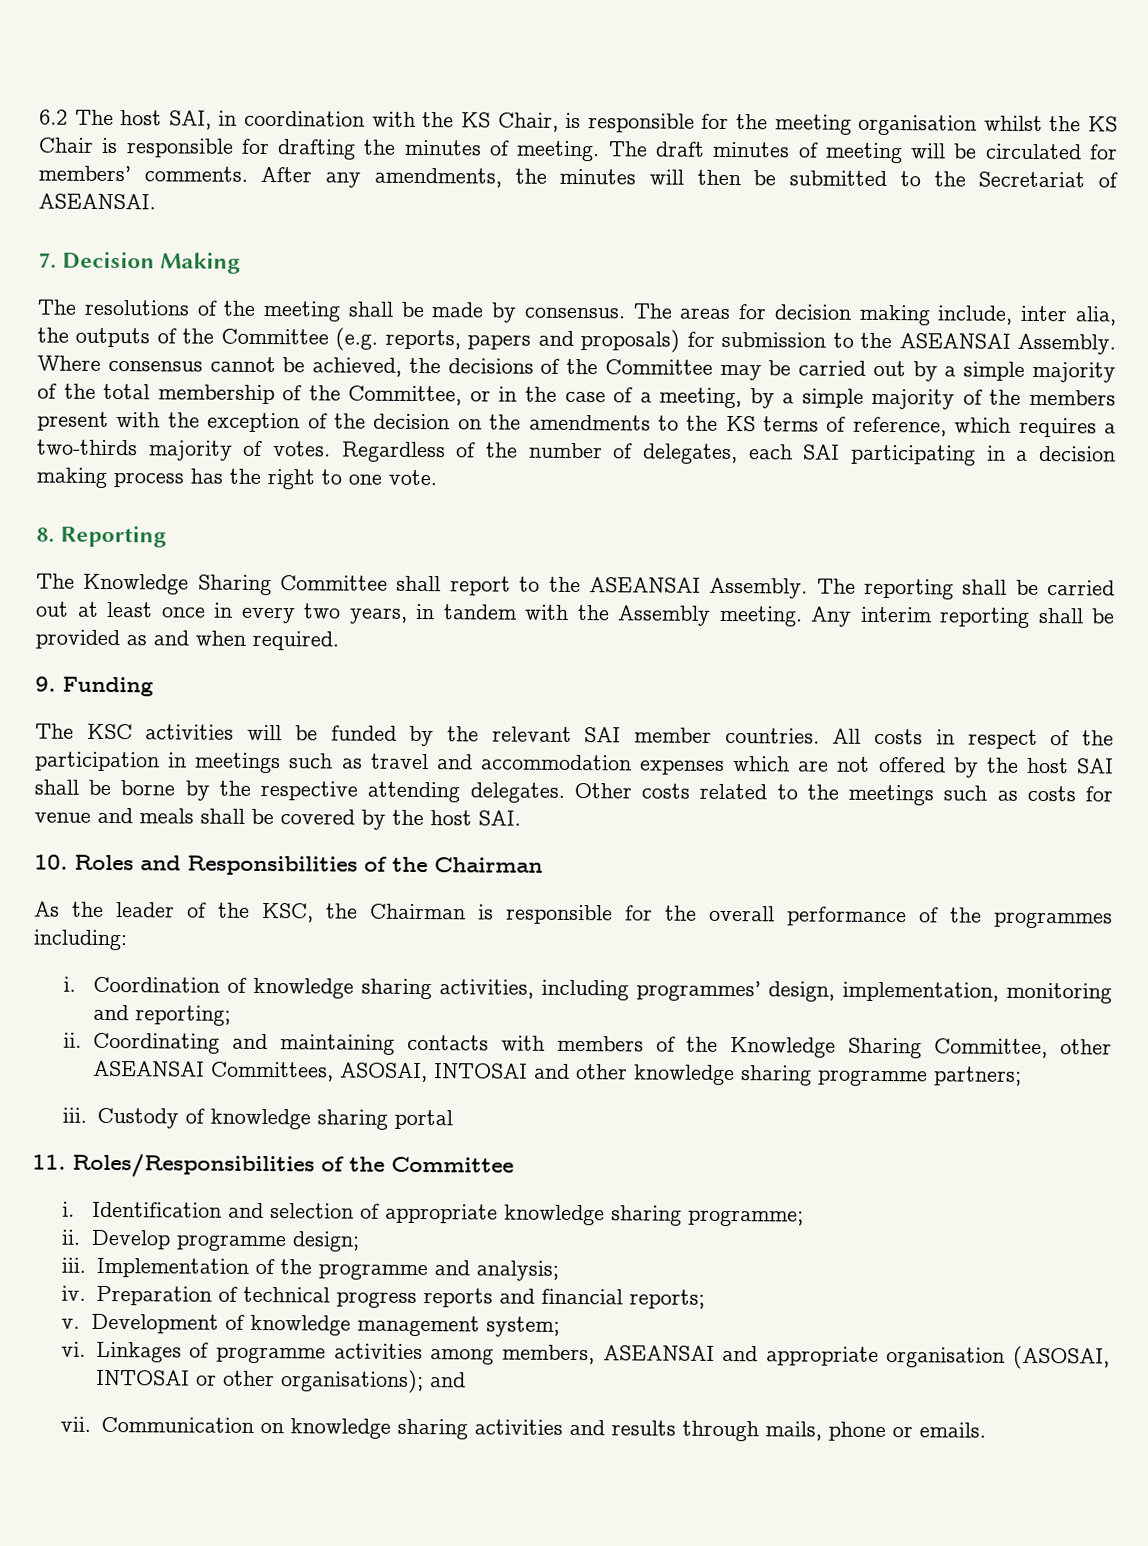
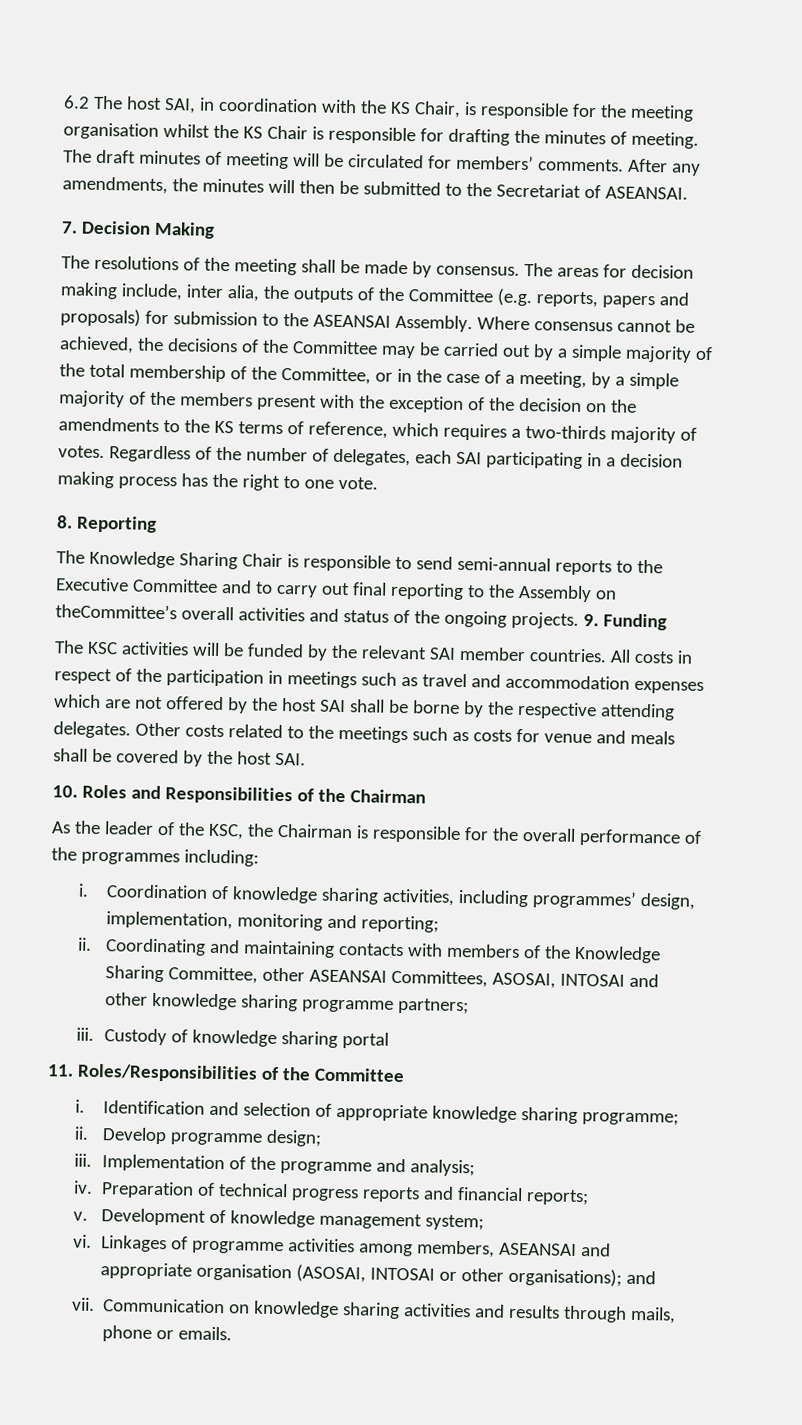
- The Knowledge Sharing Committee shall report to the ASEANSAI Assembly. The reporting shall be carried out at least once in every two years, in tandem with the Assembly meeting. Any interim reporting shall be provided as and when required.
- 9. Funding
+ The Knowledge Sharing Chair is responsible to send semi-annual reports to the Executive Committee and to carry out final reporting to the Assembly on theCommittee’s overall activities and status of the ongoing projects. 9. Funding

